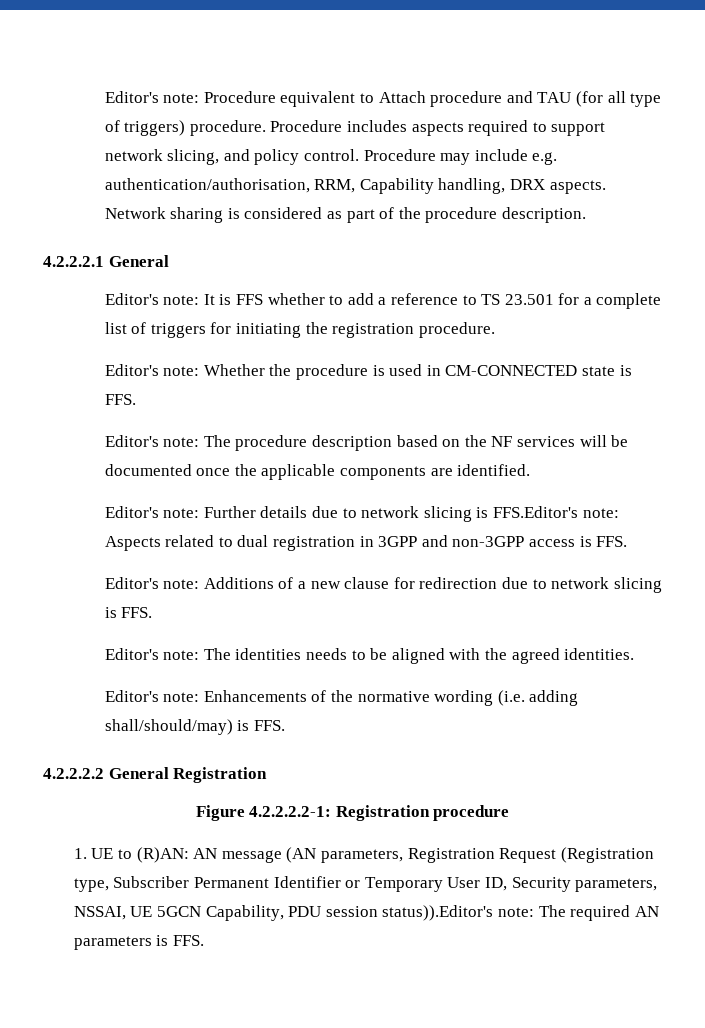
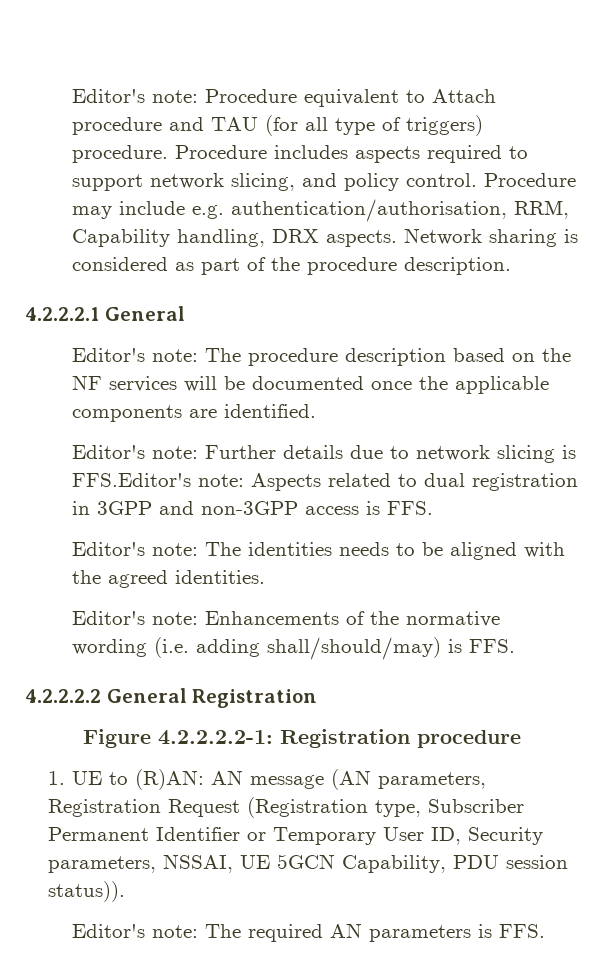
- Editor's note: It is FFS whether to add a reference to TS 23.501 for a complete list of triggers for initiating the registration procedure.
- Editor's note: Whether the procedure is used in CM-CONNECTED state is FFS.
- Editor's note: Additions of a new clause for redirection due to network slicing is FFS.
- 1. UE to (R)AN: AN message (AN parameters, Registration Request (Registration type, Subscriber Permanent Identifier or Temporary User ID, Security parameters, NSSAI, UE 5GCN Capability, PDU session status)).Editor's note: The required AN parameters is FFS.
+ 1. UE to (R)AN: AN message (AN parameters, Registration Request (Registration type, Subscriber Permanent Identifier or Temporary User ID, Security parameters, NSSAI, UE 5GCN Capability, PDU session status)).
+ Editor's note: The required AN parameters is FFS.

